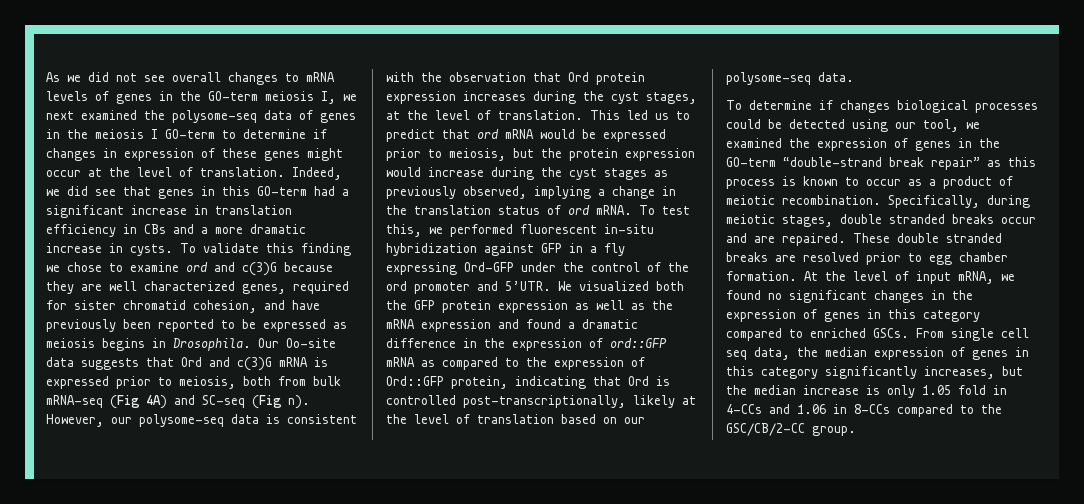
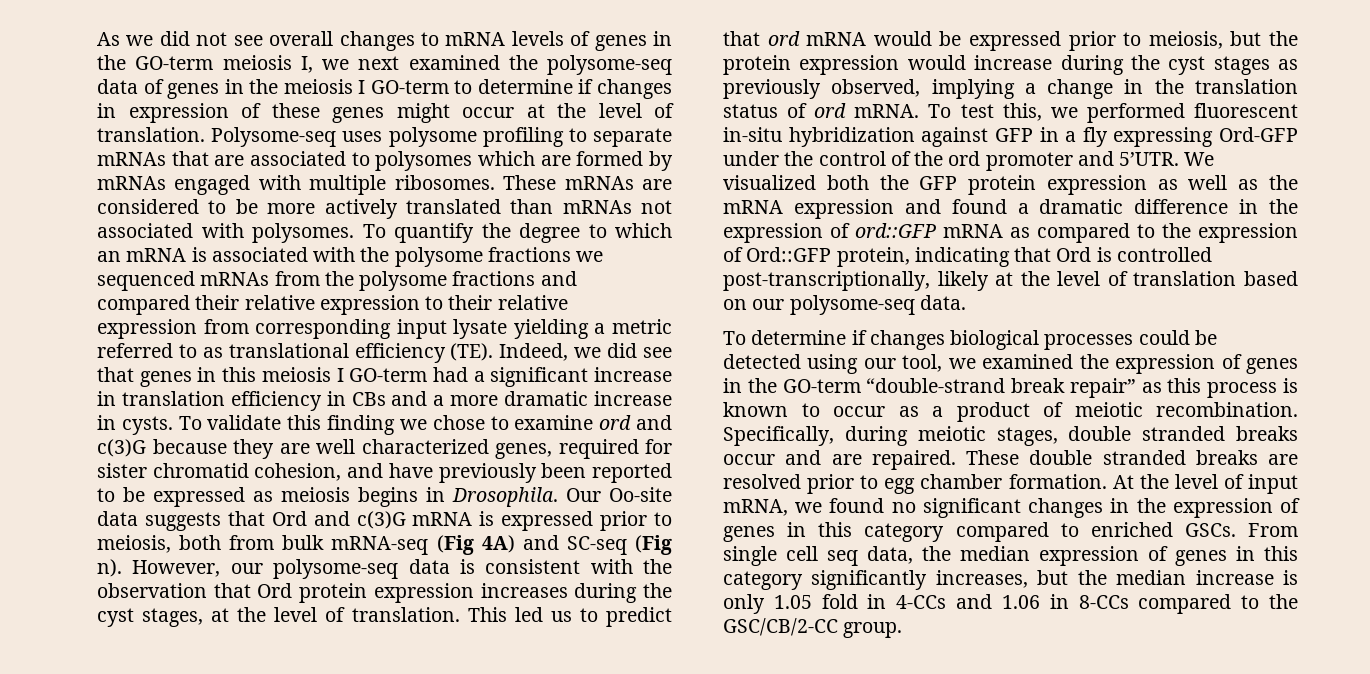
- Indeed, we did see that genes in this GO-term had a significant increase in translation efficiency in CBs and a more dramatic increase in cysts.
+ Polysome-seq uses polysome profiling to separate mRNAs that are associated to polysomes which are formed by mRNAs engaged with multiple ribosomes. These mRNAs are considered to be more actively translated than mRNAs not associated with polysomes. To quantify the degree to which an mRNA is associated with the polysome fractions we sequenced mRNAs from the polysome fractions and compared their relative expression to their relative expression from corresponding input lysate yielding a metric referred to as translational efficiency (TE). Indeed, we did see that genes in this meiosis I GO-term had a significant increase in translation efficiency in CBs and a more dramatic increase in cysts.

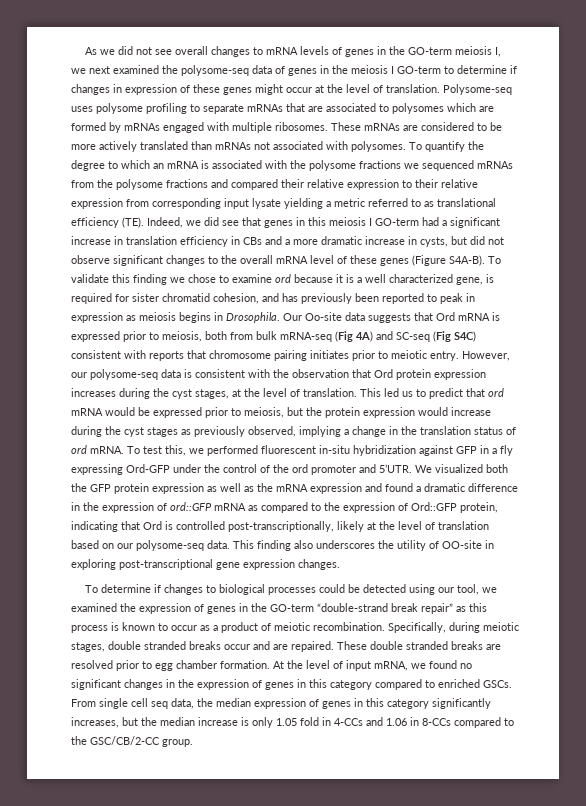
- To quantify the degree to which an mRNA is associated with the polysome fractions we sequenced mRNAs from the polysome fractions and compared their relative expression to their relative expression from corresponding input lysate yielding a metric referred to as translational efficiency (TE). Indeed, we did see that genes in this meiosis I GO-term had a significant increase in translation efficiency in CBs and a more dramatic increase in cysts.
+ To quantify the degree to which an mRNA is associated with the polysome fractions we sequenced mRNAs from the polysome fractions and compared their relative expression to their relative expression from corresponding input lysate yielding a metric referred to as translational efficiency (TE). Indeed, we did see that genes in this meiosis I GO-term had a significant increase in translation efficiency in CBs and a more dramatic increase in cysts, but did not observe significant changes to the overall mRNA level of these genes (Figure S4A-B).
- To validate this finding we chose to examine ord and c(3)G because they are well characterized genes, required for sister chromatid cohesion, and have previously been reported to be expressed as meiosis begins in Drosophila.
+ To validate this finding we chose to examine ord because it is a well characterized gene, is required for sister chromatid cohesion, and has previously been reported to peak in expression as meiosis begins in Drosophila.
- Our Oo-site data suggests that Ord and c(3)G mRNA is expressed prior to meiosis, both from bulk mRNA-seq (Fig 4A) and SC-seq (Fig n).
+ Our Oo-site data suggests that Ord mRNA is expressed prior to meiosis, both from bulk mRNA-seq (Fig 4A) and SC-seq (Fig S4C) consistent with reports that chromosome pairing initiates prior to meiotic entry.
+ This finding also underscores the utility of OO-site in exploring post-transcriptional gene expression changes.
- To determine if changes biological processes could be detected using our tool, we examined the expression of genes in the GO-term “double-strand break repair” as this process is known to occur as a product of meiotic recombination.
+ To determine if changes to biological processes could be detected using our tool, we examined the expression of genes in the GO-term “double-strand break repair” as this process is known to occur as a product of meiotic recombination.

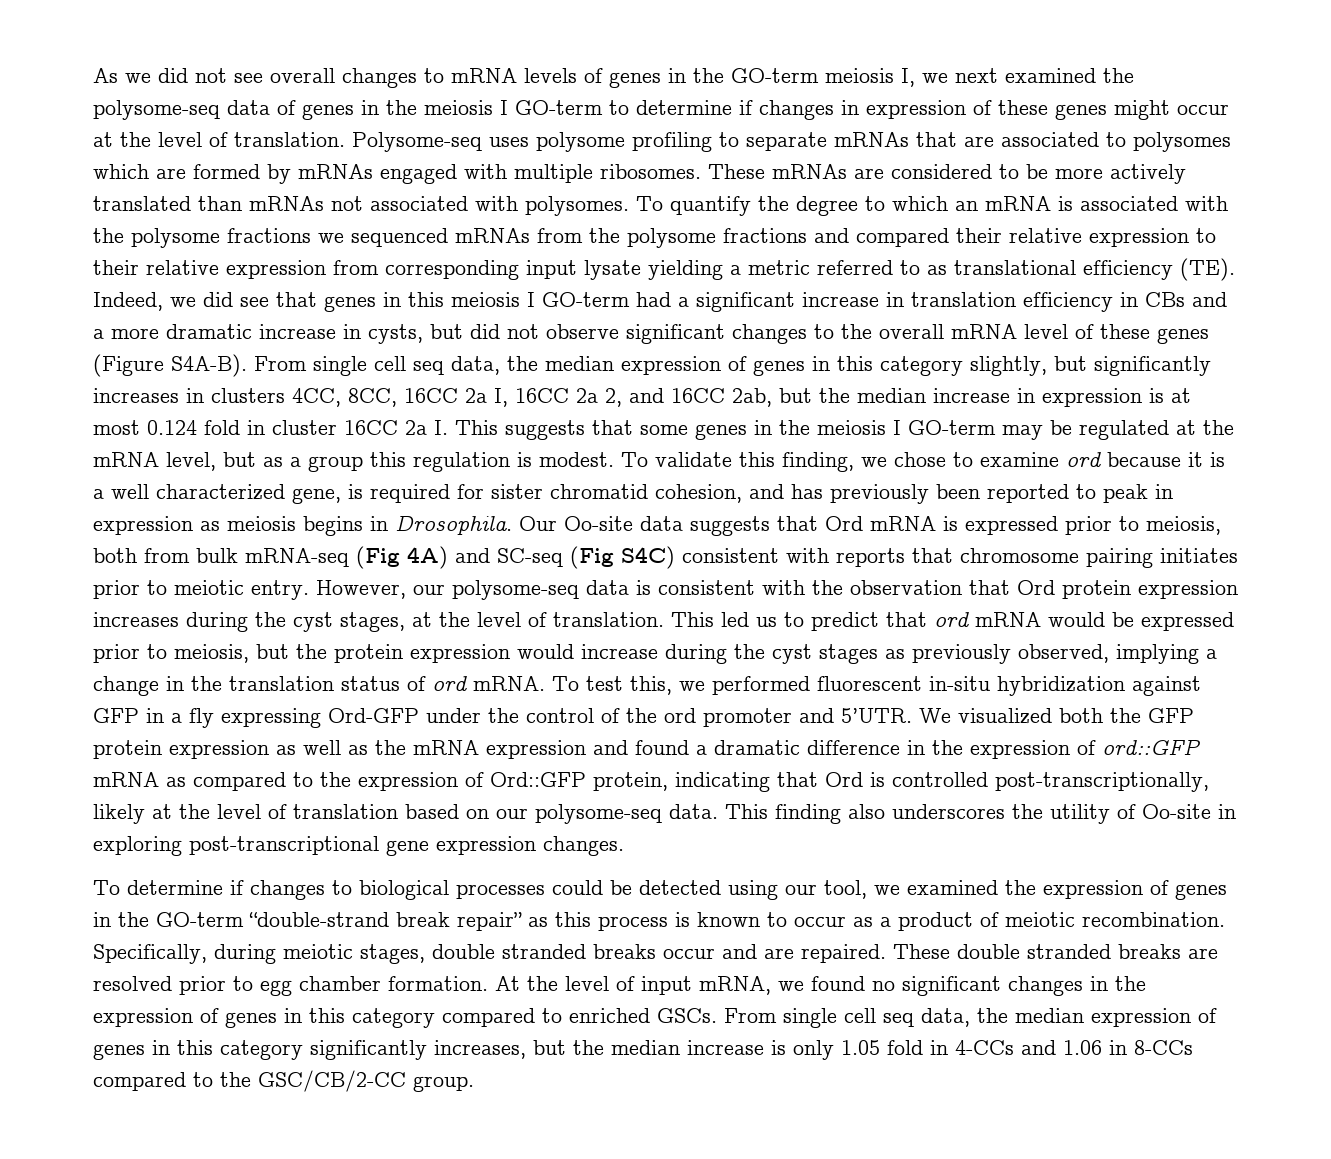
+ From single cell seq data, the median expression of genes in this category slightly, but significantly increases in clusters 4CC, 8CC, 16CC 2a I, 16CC 2a 2, and 16CC 2ab, but the median increase in expression is at most 0.124 fold in cluster 16CC 2a I. This suggests that some genes in the meiosis I GO-term may be regulated at the mRNA level, but as a group this regulation is modest.
- To validate this finding we chose to examine ord because it is a well characterized gene, is required for sister chromatid cohesion, and has previously been reported to peak in expression as meiosis begins in Drosophila.
+ To validate this finding, we chose to examine ord because it is a well characterized gene, is required for sister chromatid cohesion, and has previously been reported to peak in expression as meiosis begins in Drosophila.
- This finding also underscores the utility of OO-site in exploring post-transcriptional gene expression changes.
+ This finding also underscores the utility of Oo-site in exploring post-transcriptional gene expression changes.

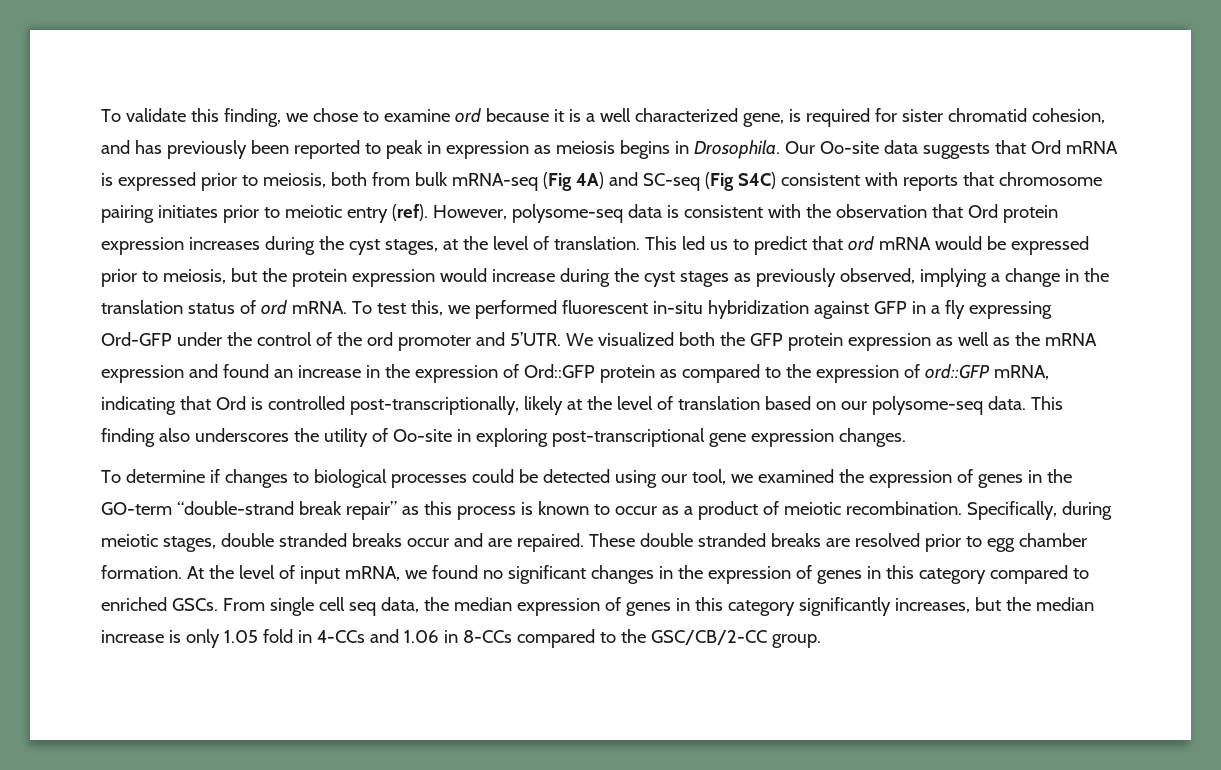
- As we did not see overall changes to mRNA levels of genes in the GO-term meiosis I, we next examined the polysome-seq data of genes in the meiosis I GO-term to determine if changes in expression of these genes might occur at the level of translation. Polysome-seq uses polysome profiling to separate mRNAs that are associated to polysomes which are formed by mRNAs engaged with multiple ribosomes. These mRNAs are considered to be more actively translated than mRNAs not associated with polysomes. To quantify the degree to which an mRNA is associated with the polysome fractions we sequenced mRNAs from the polysome fractions and compared their relative expression to their relative expression from corresponding input lysate yielding a metric referred to as translational efficiency (TE). Indeed, we did see that genes in this meiosis I GO-term had a significant increase in translation efficiency in CBs and a more dramatic increase in cysts, but did not observe significant changes to the overall mRNA level of these genes (Figure S4A-B). From single cell seq data, the median expression of genes in this category slightly, but significantly increases in clusters 4CC, 8CC, 16CC 2a I, 16CC 2a 2, and 16CC 2ab, but the median increase in expression is at most 0.124 fold in cluster 16CC 2a I. This suggests that some genes in the meiosis I GO-term may be regulated at the mRNA level, but as a group this regulation is modest.
- Our Oo-site data suggests that Ord mRNA is expressed prior to meiosis, both from bulk mRNA-seq (Fig 4A) and SC-seq (Fig S4C) consistent with reports that chromosome pairing initiates prior to meiotic entry. However, our polysome-seq data is consistent with the observation that Ord protein expression increases during the cyst stages, at the level of translation.
+ Our Oo-site data suggests that Ord mRNA is expressed prior to meiosis, both from bulk mRNA-seq (Fig 4A) and SC-seq (Fig S4C) consistent with reports that chromosome pairing initiates prior to meiotic entry (ref). However, polysome-seq data is consistent with the observation that Ord protein expression increases during the cyst stages, at the level of translation.
- We visualized both the GFP protein expression as well as the mRNA expression and found a dramatic difference in the expression of ord::GFP mRNA as compared to the expression of Ord::GFP protein, indicating that Ord is controlled post-transcriptionally, likely at the level of translation based on our polysome-seq data.
+ We visualized both the GFP protein expression as well as the mRNA expression and found an increase in the expression of Ord::GFP protein as compared to the expression of ord::GFP mRNA, indicating that Ord is controlled post-transcriptionally, likely at the level of translation based on our polysome-seq data.

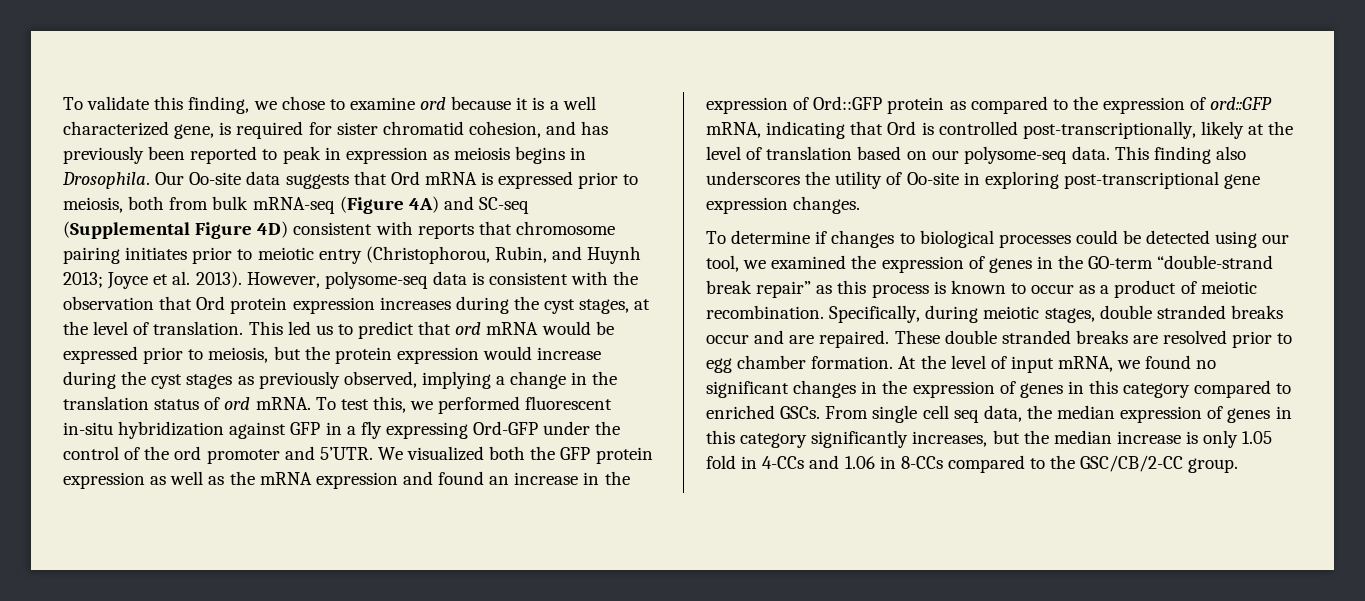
- Our Oo-site data suggests that Ord mRNA is expressed prior to meiosis, both from bulk mRNA-seq (Fig 4A) and SC-seq (Fig S4C) consistent with reports that chromosome pairing initiates prior to meiotic entry (ref).
+ Our Oo-site data suggests that Ord mRNA is expressed prior to meiosis, both from bulk mRNA-seq (Figure 4A) and SC-seq (Supplemental Figure 4D) consistent with reports that chromosome pairing initiates prior to meiotic entry (Christophorou, Rubin, and Huynh 2013; Joyce et al. 2013).

